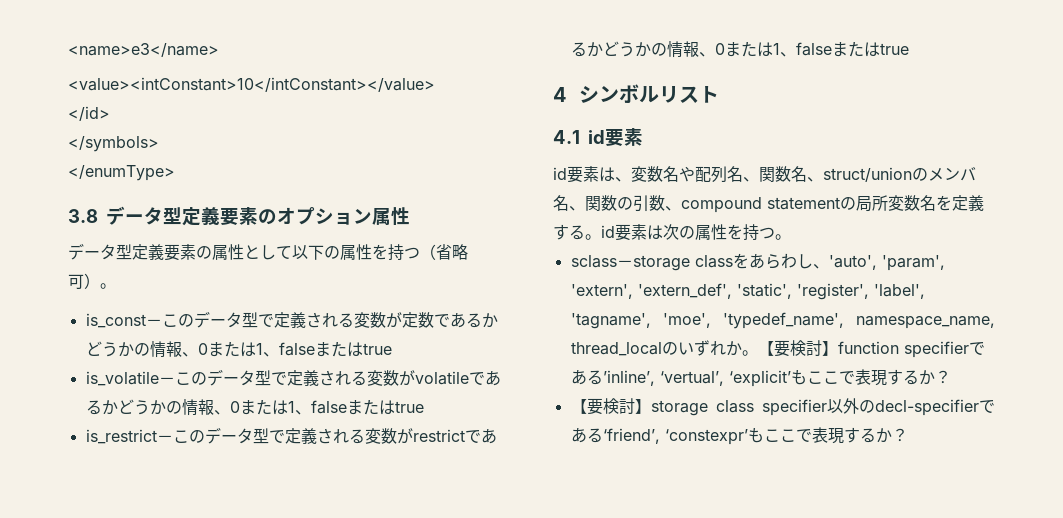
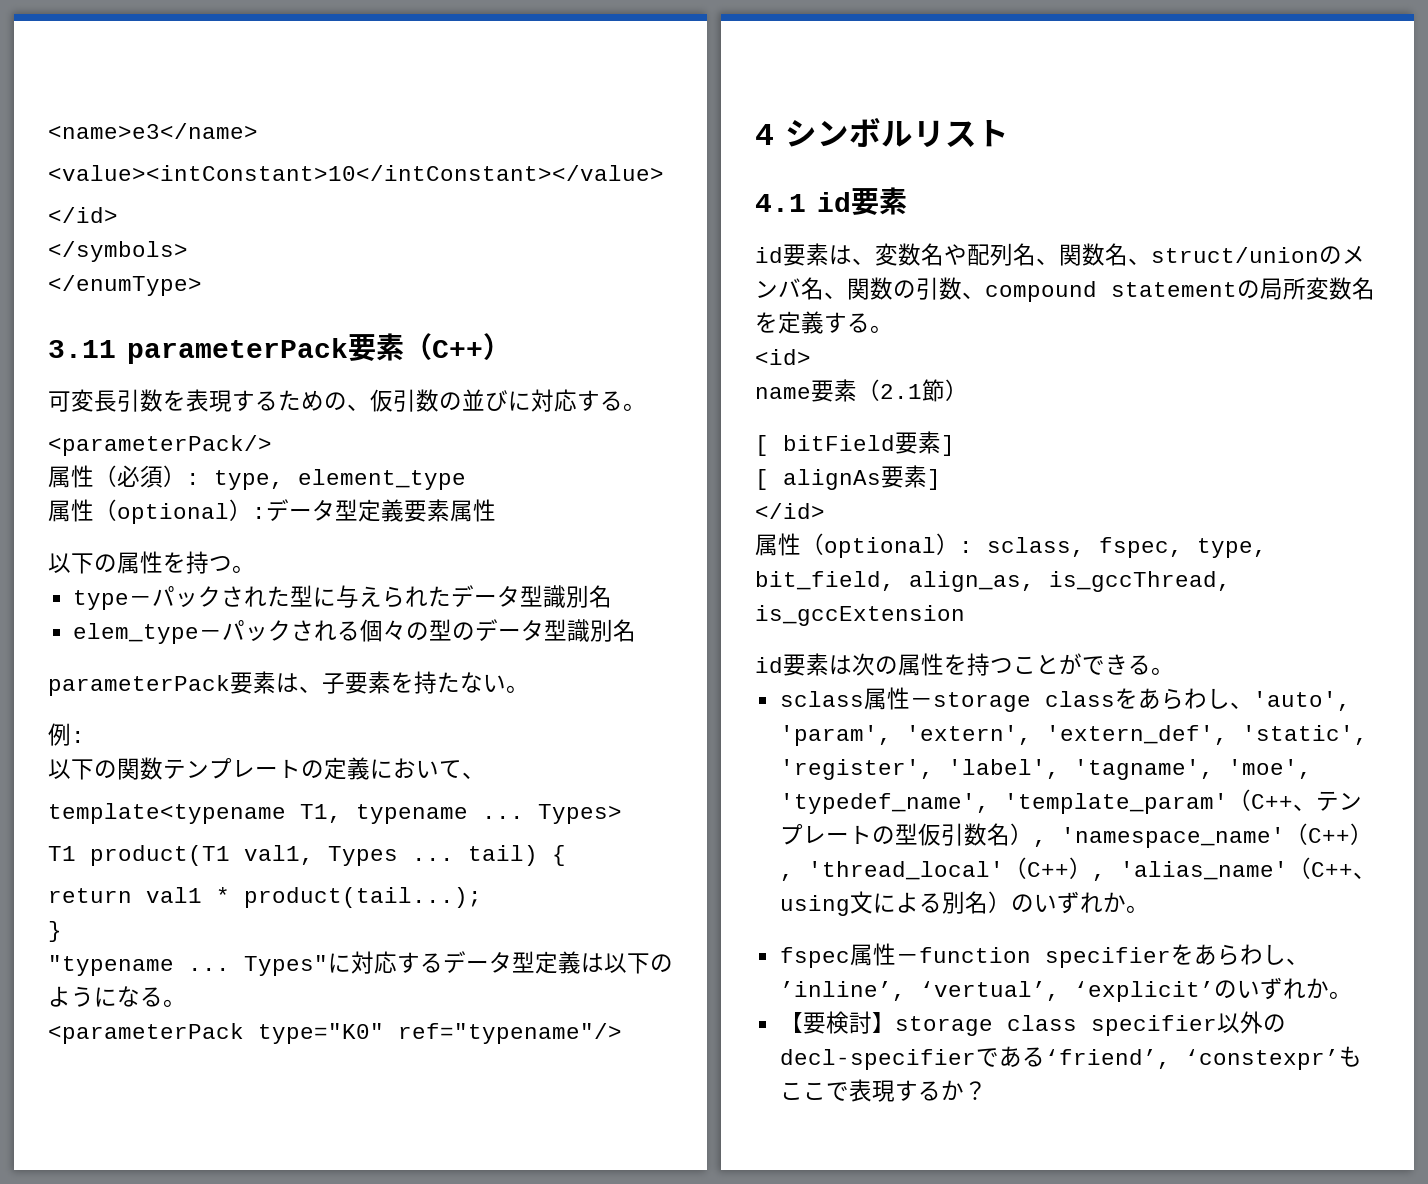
- 3.8データ型定義要素のオプション属性
- データ型定義要素の属性として以下の属性を持つ（省略可）。
- is_const－このデータ型で定義される変数が定数であるかどうかの情報、0または1、falseまたはtrue
- is_volatile－このデータ型で定義される変数がvolatileであるかどうかの情報、0または1、falseまたはtrue
- is_restrict－このデータ型で定義される変数がrestrictであるかどうかの情報、0または1、falseまたはtrue
+ 3.11 parameterPack要素（C++）
+ 可変長引数を表現するための、仮引数の並びに対応する。
+ <parameterPack/>
+ 属性（必須）: type, element_type
+ 属性（optional）:データ型定義要素属性
+ 以下の属性を持つ。
+ type－パックされた型に与えられたデータ型識別名
+ elem_type－パックされる個々の型のデータ型識別名
+ parameterPack要素は、子要素を持たない。
+ 例:
+ 以下の関数テンプレートの定義において、
+ template<typename T1, typename ... Types>
+ T1 product(T1 val1, Types ... tail) {
+ return val1 * product(tail...);
+ }
+ "typename ... Types"に対応するデータ型定義は以下のようになる。
+ <parameterPack type="K0" ref="typename"/>
- id要素は、変数名や配列名、関数名、struct/unionのメンバ名、関数の引数、compound statementの局所変数名を定義する。id要素は次の属性を持つ。
+ id要素は、変数名や配列名、関数名、struct/unionのメンバ名、関数の引数、compound statementの局所変数名を定義する。
+ <id>
+ name要素（2.1節）
+ [ bitField要素]
+ [ alignAs要素]
+ </id>
+ 属性（optional）: sclass, fspec, type, bit_field, align_as, is_gccThread, is_gccExtension
+ id要素は次の属性を持つことができる。
- sclass－storage classをあらわし、'auto', 'param', 'extern', 'extern_def', 'static', 'register', 'label', 'tagname', 'moe', 'typedef_name', namespace_name, thread_localのいずれか。【要検討】function specifierである’inline’, ‘vertual’, ‘explicit’もここで表現するか？
+ sclass属性－storage classをあらわし、'auto', 'param', 'extern', 'extern_def', 'static', 'register', 'label', 'tagname', 'moe', 'typedef_name', 'template_param'（C++、テンプレートの型仮引数名）, 'namespace_name'（C++）, 'thread_local'（C++）, 'alias_name'（C++、using文による別名）のいずれか。
+ fspec属性－function specifierをあらわし、’inline’, ‘vertual’, ‘explicit’のいずれか。

